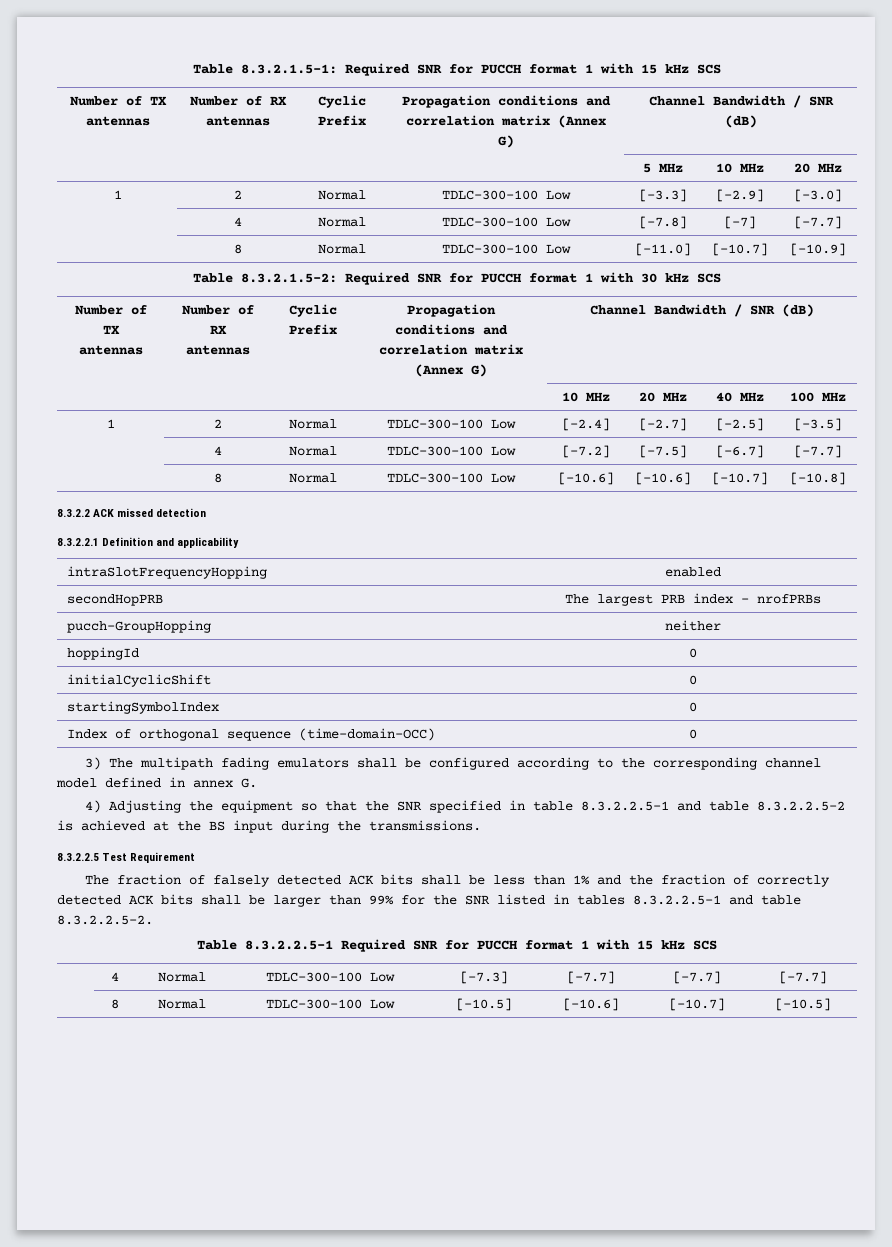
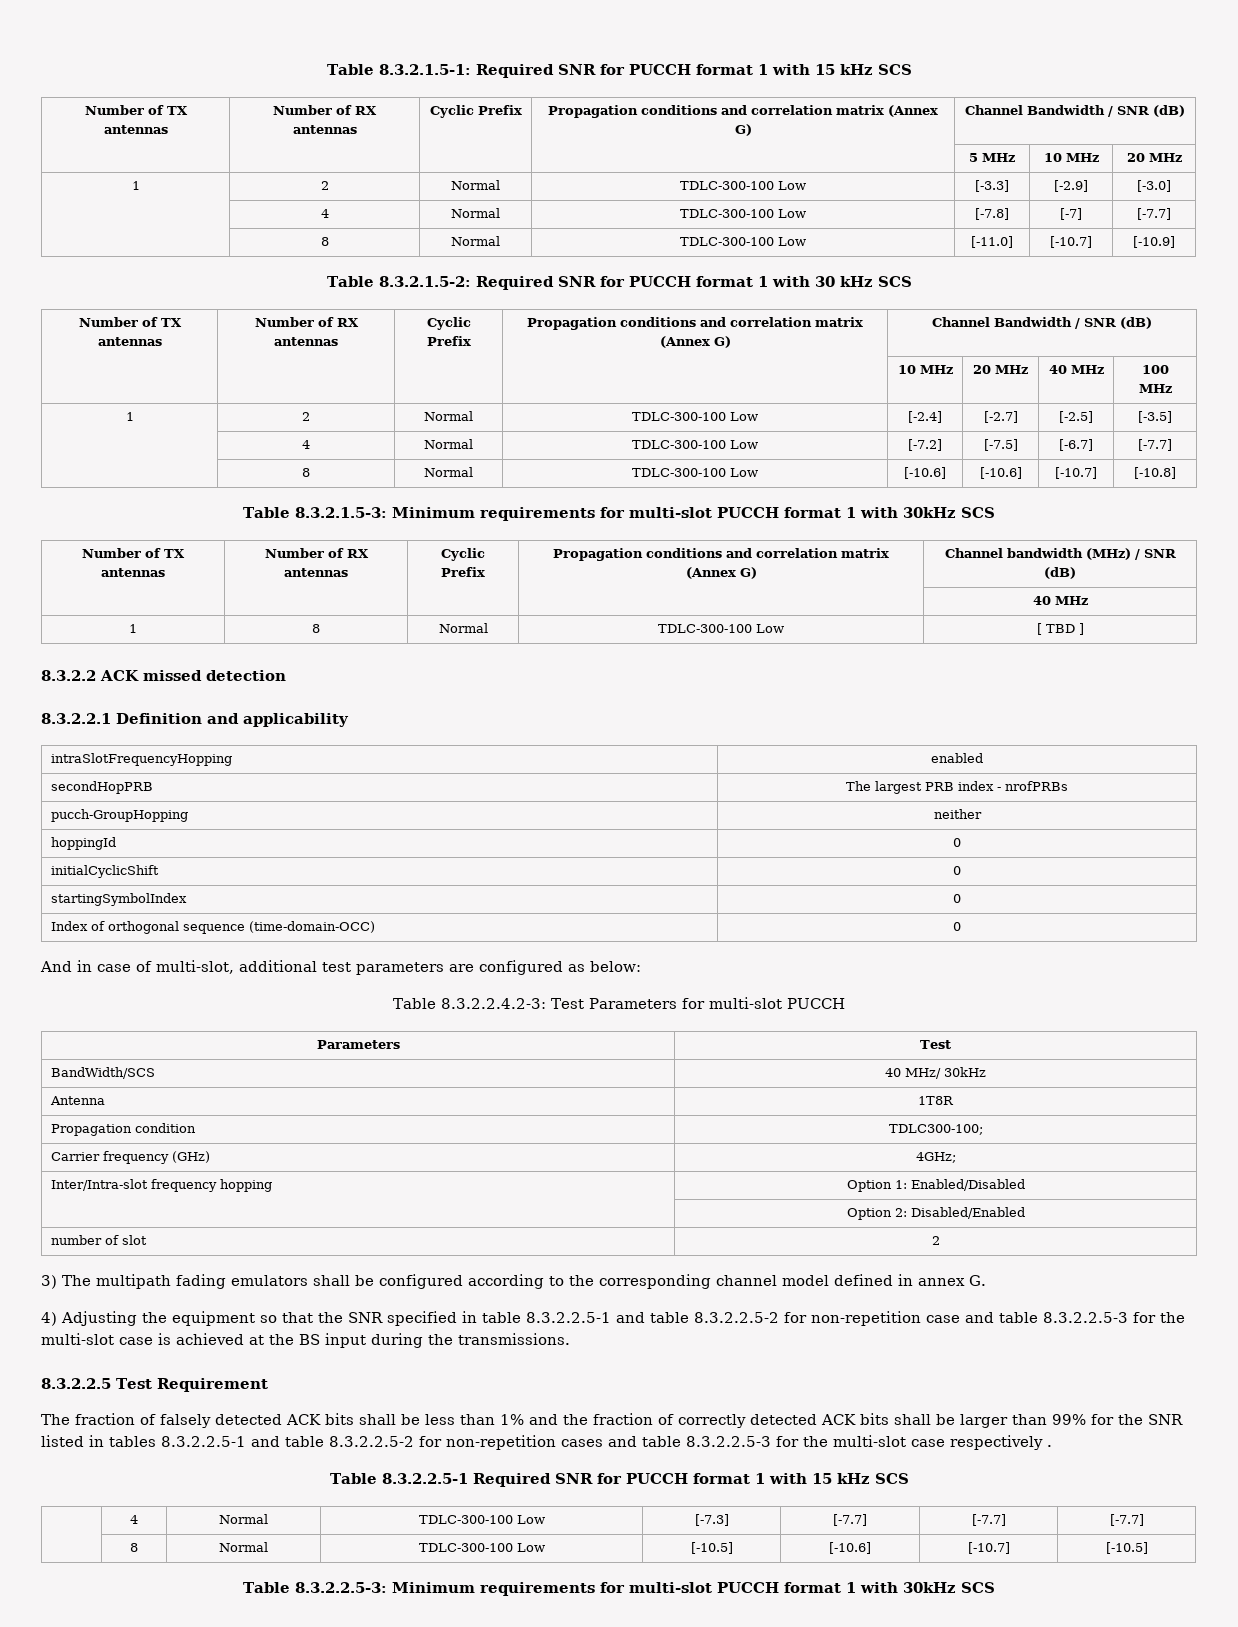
+ Table 8.3.2.1.5-3: Minimum requirements for multi-slot PUCCH format 1 with 30kHz SCS
+ Number of TX antennas | Number of RX antennas | Cyclic Prefix | Propagation conditions and correlation matrix (Annex G) | Channel bandwidth (MHz) / SNR (dB)
+ | | | | 40 MHz
+ 1 | 8 | Normal | TDLC-300-100 Low | [ TBD ]
+ And in case of multi-slot, additional test parameters are configured as below:
+ Table 8.3.2.2.4.2-3: Test Parameters for multi-slot PUCCH
+ Parameters | Test
+ BandWidth/SCS | 40 MHz/ 30kHz
+ Antenna | 1T8R
+ Propagation condition | TDLC300-100;
+ Carrier frequency (GHz) | 4GHz;
+ Inter/Intra-slot frequency hopping | Option 1: Enabled/Disabled
+ | Option 2: Disabled/Enabled
+ number of slot | 2
- 4) Adjusting the equipment so that the SNR specified in table 8.3.2.2.5-1 and table 8.3.2.2.5-2 is achieved at the BS input during the transmissions.
+ 4) Adjusting the equipment so that the SNR specified in table 8.3.2.2.5-1 and table 8.3.2.2.5-2 for non-repetition case and table 8.3.2.2.5-3 for the multi-slot case is achieved at the BS input during the transmissions.
- The fraction of falsely detected ACK bits shall be less than 1% and the fraction of correctly detected ACK bits shall be larger than 99% for the SNR listed in tables 8.3.2.2.5-1 and table 8.3.2.2.5-2.
+ The fraction of falsely detected ACK bits shall be less than 1% and the fraction of correctly detected ACK bits shall be larger than 99% for the SNR listed in tables 8.3.2.2.5-1 and table 8.3.2.2.5-2 for non-repetition cases and table 8.3.2.2.5-3 for the multi-slot case respectively .
+ Table 8.3.2.2.5-3: Minimum requirements for multi-slot PUCCH format 1 with 30kHz SCS

